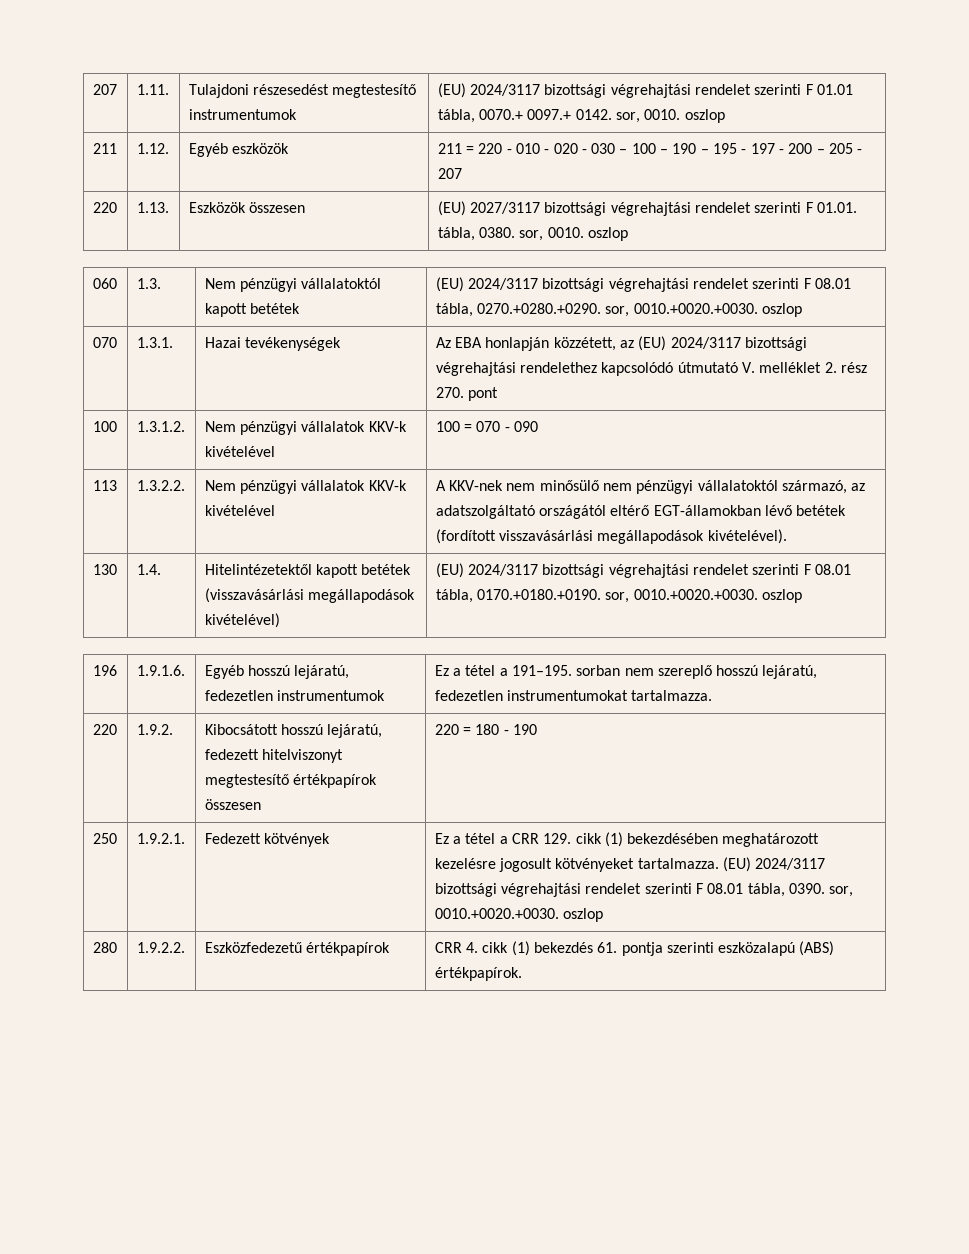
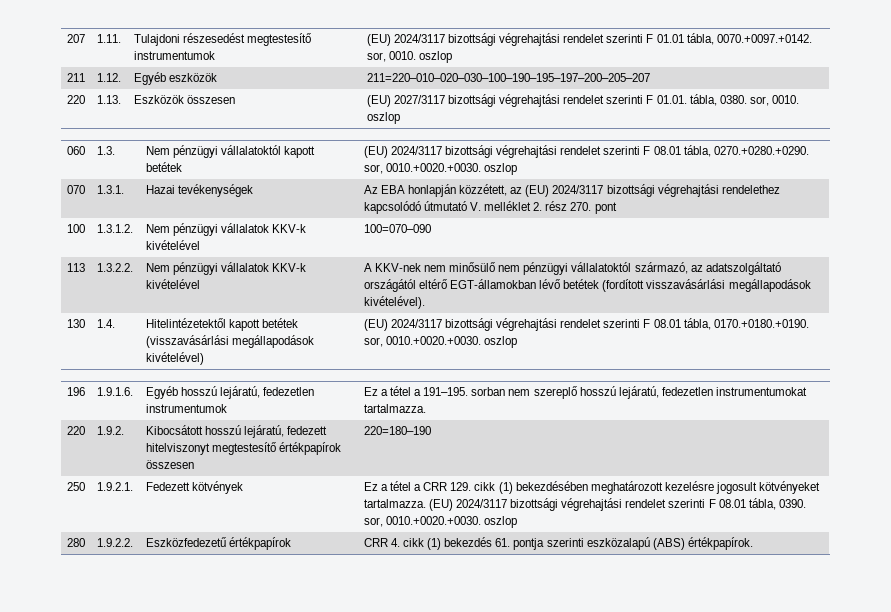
- 207 | 1.11. | Tulajdoni részesedést megtestesítő instrumentumok | (EU) 2024/3117 bizottsági végrehajtási rendelet szerinti F 01.01 tábla, 0070.+ 0097.+ 0142. sor, 0010. oszlop
+ 207 | 1.11. | Tulajdoni részesedést megtestesítő instrumentumok | (EU) 2024/3117 bizottsági végrehajtási rendelet szerinti F 01.01 tábla, 0070.+0097.+0142. sor, 0010. oszlop
- 211 | 1.12. | Egyéb eszközök | 211 = 220 - 010 - 020 - 030 – 100 – 190 – 195 - 197 - 200 – 205 - 207
+ 211 | 1.12. | Egyéb eszközök | 211=220–010–020–030–100–190–195–197–200–205–207
- 100 | 1.3.1.2. | Nem pénzügyi vállalatok KKV-k kivételével | 100 = 070 - 090
+ 100 | 1.3.1.2. | Nem pénzügyi vállalatok KKV-k kivételével | 100=070–090
- 220 | 1.9.2. | Kibocsátott hosszú lejáratú, fedezett hitelviszonyt megtestesítő értékpapírok összesen | 220 = 180 - 190
+ 220 | 1.9.2. | Kibocsátott hosszú lejáratú, fedezett hitelviszonyt megtestesítő értékpapírok összesen | 220=180–190

